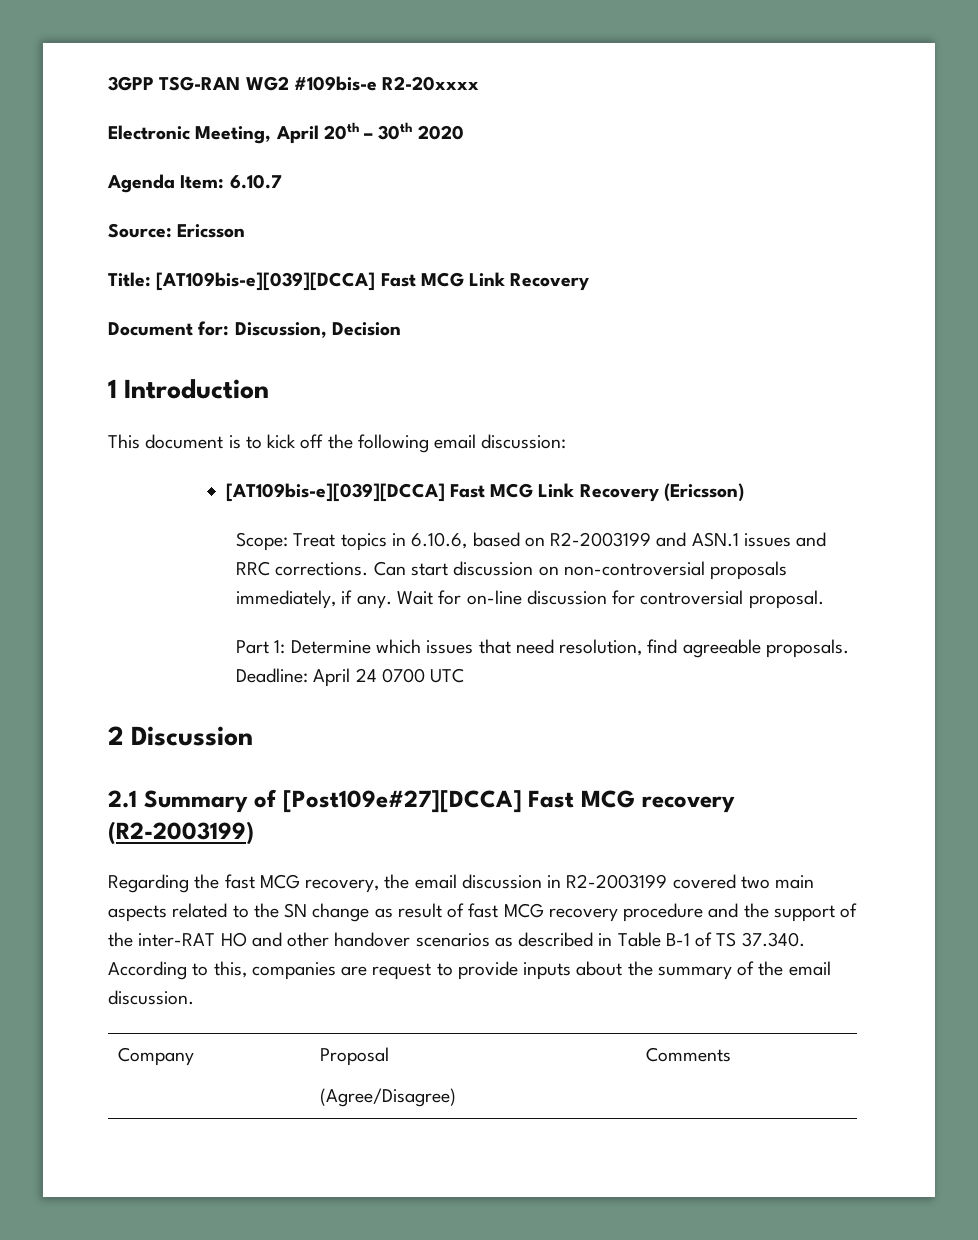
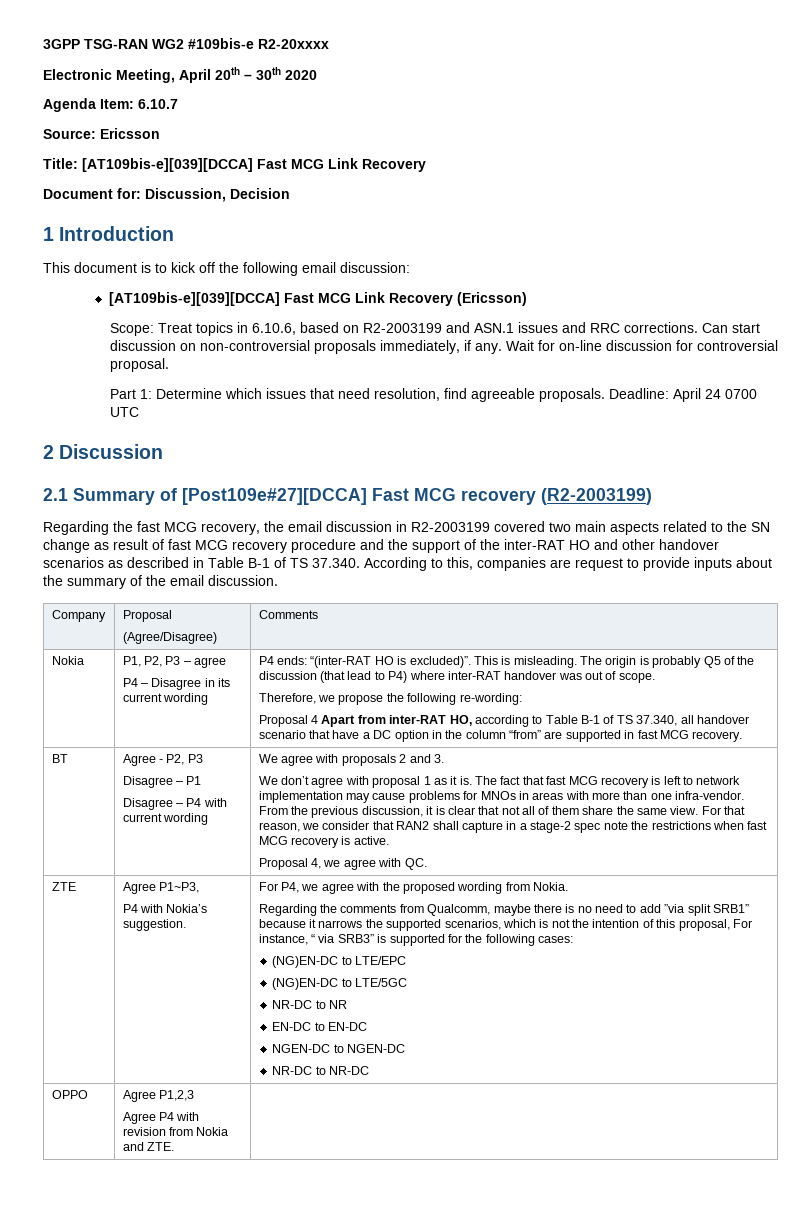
+ Nokia | P1, P2, P3 – agree
+ P4 – Disagree in its current wording | P4 ends: “(inter-RAT HO is excluded)”. This is misleading. The origin is probably Q5 of the discussion (that lead to P4) where inter-RAT handover was out of scope.
+ Therefore, we propose the following re-wording:
+ Proposal 4 Apart from inter-RAT HO, according to Table B-1 of TS 37.340, all handover scenario that have a DC option in the column “from” are supported in fast MCG recovery.
+ BT | Agree - P2, P3
+ Disagree – P1
+ Disagree – P4 with current wording | We agree with proposals 2 and 3.
+ We don’t agree with proposal 1 as it is. The fact that fast MCG recovery is left to network implementation may cause problems for MNOs in areas with more than one infra-vendor. From the previous discussion, it is clear that not all of them share the same view. For that reason, we consider that RAN2 shall capture in a stage-2 spec note the restrictions when fast MCG recovery is active.
+ Proposal 4, we agree with QC.
+ ZTE | Agree P1~P3,
+ P4 with Nokia’s suggestion. | For P4, we agree with the proposed wording from Nokia.
+ Regarding the comments from Qualcomm, maybe there is no need to add ”via split SRB1” because it narrows the supported scenarios, which is not the intention of this proposal, For instance, “ via SRB3” is supported for the following cases:
+ (NG)EN-DC to LTE/EPC
+ (NG)EN-DC to LTE/5GC
+ NR-DC to NR
+ EN-DC to EN-DC
+ NGEN-DC to NGEN-DC
+ NR-DC to NR-DC
+ OPPO | Agree P1,2,3
+ Agree P4 with revision from Nokia and ZTE. |

